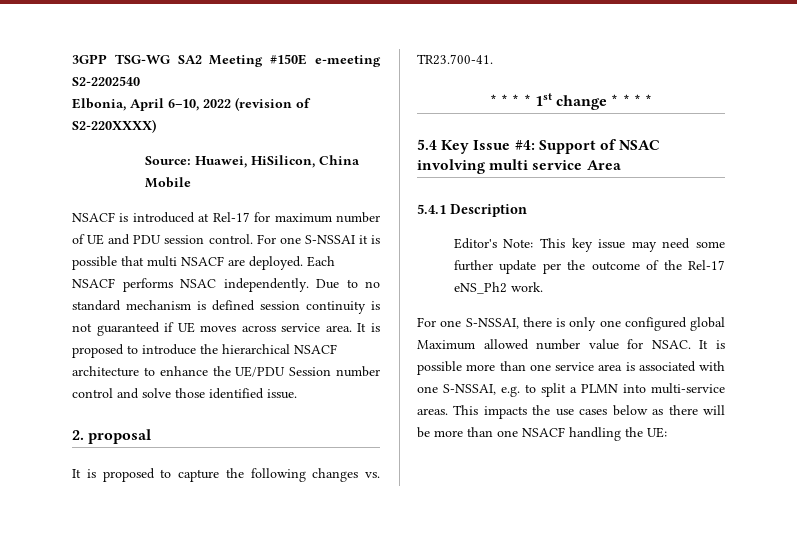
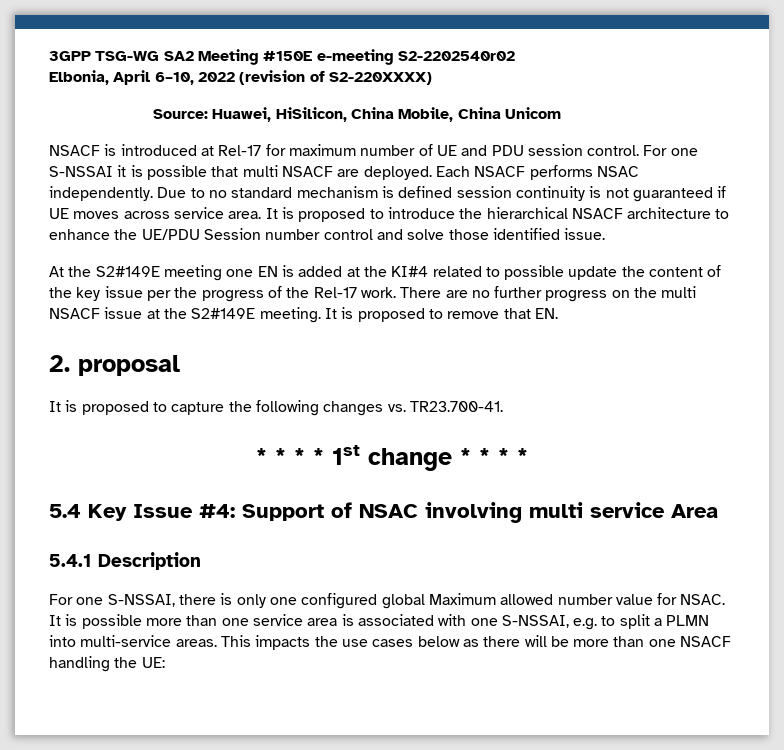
- 3GPP TSG-WG SA2 Meeting #150E e-meeting S2-2202540
+ 3GPP TSG-WG SA2 Meeting #150E e-meeting S2-2202540r02
- Source: Huawei, HiSilicon, China Mobile
+ Source: Huawei, HiSilicon, China Mobile, China Unicom
+ At the S2#149E meeting one EN is added at the KI#4 related to possible update the content of the key issue per the progress of the Rel-17 work. There are no further progress on the multi NSACF issue at the S2#149E meeting. It is proposed to remove that EN.
- Editor's Note: This key issue may need some further update per the outcome of the Rel-17 eNS_Ph2 work.

